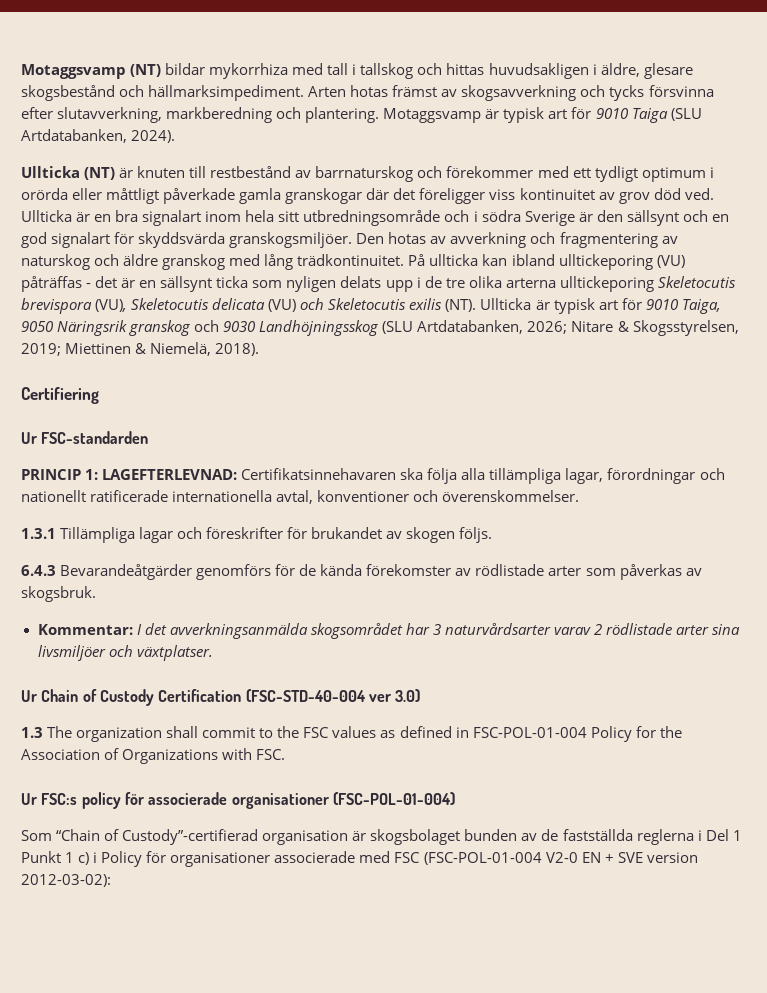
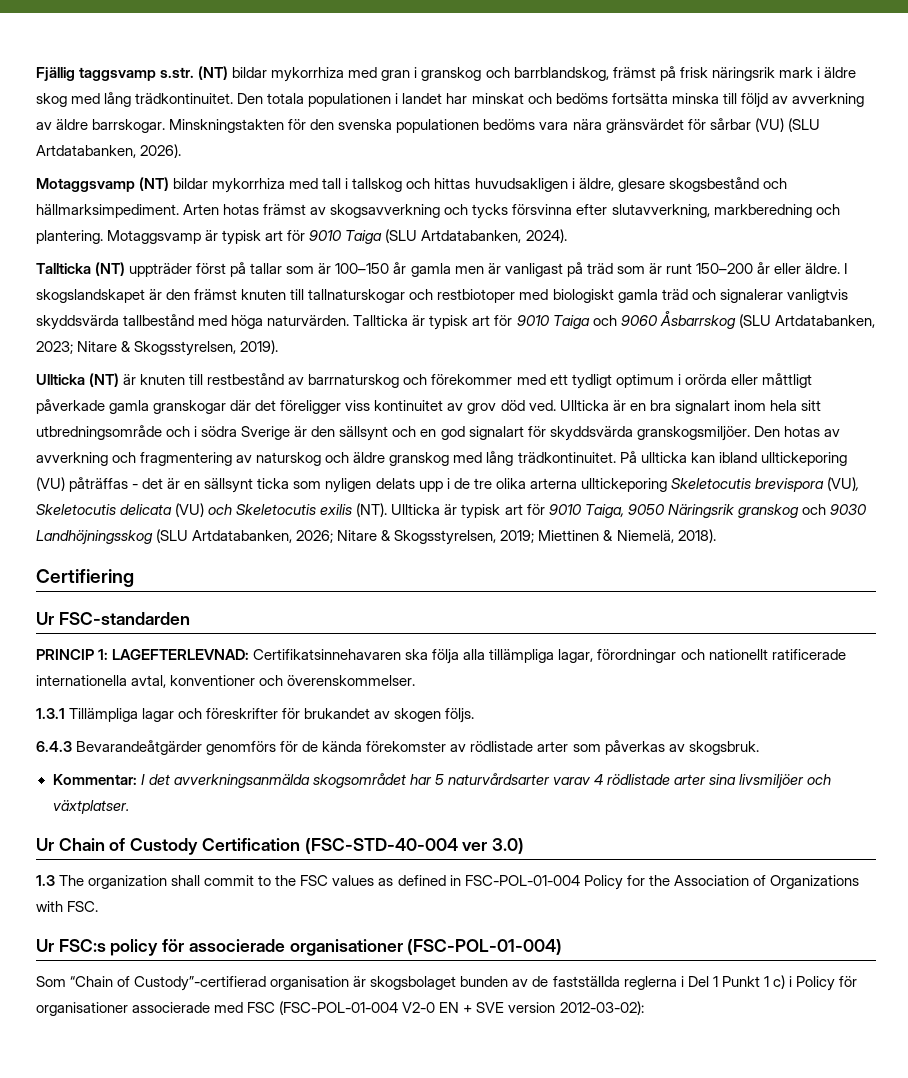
+ Fjällig taggsvamp s.str. (NT) bildar mykorrhiza med gran i granskog och barrblandskog, främst på frisk näringsrik mark i äldre skog med lång trädkontinuitet. Den totala populationen i landet har minskat och bedöms fortsätta minska till följd av avverkning av äldre barrskogar. Minskningstakten för den svenska populationen bedöms vara nära gränsvärdet för sårbar (VU) (SLU Artdatabanken, 2026).
+ Tallticka (NT) uppträder först på tallar som är 100–150 år gamla men är vanligast på träd som är runt 150–200 år eller äldre. I skogslandskapet är den främst knuten till tallnaturskogar och restbiotoper med biologiskt gamla träd och signalerar vanligtvis skyddsvärda tallbestånd med höga naturvärden. Tallticka är typisk art för 9010 Taiga och 9060 Åsbarrskog (SLU Artdatabanken, 2023; Nitare & Skogsstyrelsen, 2019).
- Kommentar: I det avverkningsanmälda skogsområdet har 3 naturvårdsarter varav 2 rödlistade arter sina livsmiljöer och växtplatser.
+ Kommentar: I det avverkningsanmälda skogsområdet har 5 naturvårdsarter varav 4 rödlistade arter sina livsmiljöer och växtplatser.

